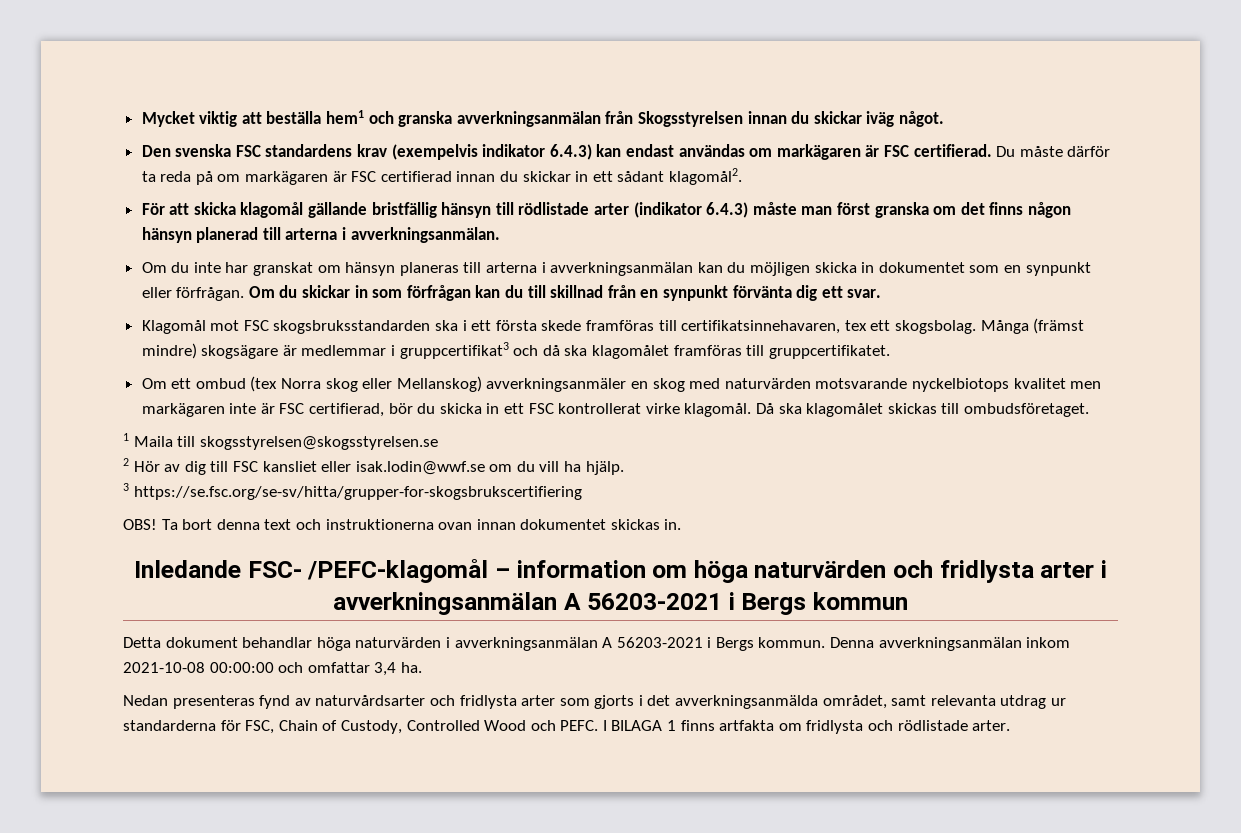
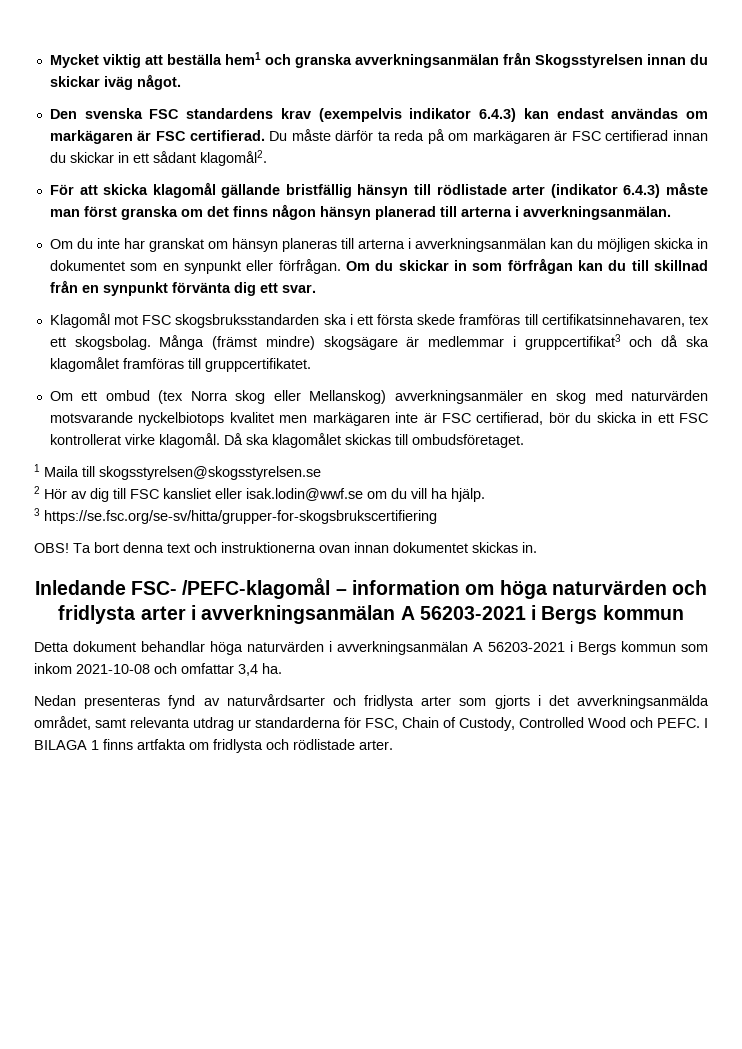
- Detta dokument behandlar höga naturvärden i avverkningsanmälan A 56203-2021 i Bergs kommun. Denna avverkningsanmälan inkom 2021-10-08 00:00:00 och omfattar 3,4 ha.
+ Detta dokument behandlar höga naturvärden i avverkningsanmälan A 56203-2021 i Bergs kommun som inkom 2021-10-08 och omfattar 3,4 ha.

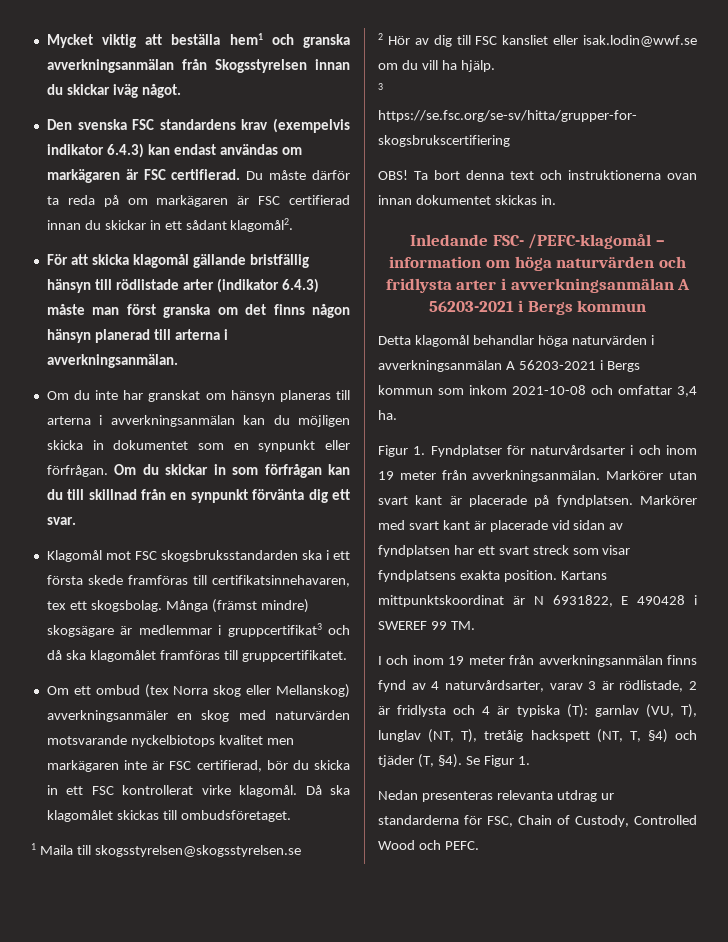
- Detta dokument behandlar höga naturvärden i avverkningsanmälan A 56203-2021 i Bergs kommun som inkom 2021-10-08 och omfattar 3,4 ha.
+ Detta klagomål behandlar höga naturvärden i avverkningsanmälan A 56203-2021 i Bergs kommun som inkom 2021-10-08 och omfattar 3,4 ha.
- Nedan presenteras fynd av naturvårdsarter och fridlysta arter som gjorts i det avverkningsanmälda området, samt relevanta utdrag ur standarderna för FSC, Chain of Custody, Controlled Wood och PEFC. I BILAGA 1 finns artfakta om fridlysta och rödlistade arter.
+ Figur 1. Fyndplatser för naturvårdsarter i och inom 19 meter från avverkningsanmälan. Markörer utan svart kant är placerade på fyndplatsen. Markörer med svart kant är placerade vid sidan av fyndplatsen har ett svart streck som visar fyndplatsens exakta position. Kartans mittpunktskoordinat är N 6931822, E 490428 i SWEREF 99 TM.
+ I och inom 19 meter från avverkningsanmälan finns fynd av 4 naturvårdsarter, varav 3 är rödlistade, 2 är fridlysta och 4 är typiska (T): garnlav (VU, T), lunglav (NT, T), tretåig hackspett (NT, T, §4) och tjäder (T, §4). Se Figur 1.
+ Nedan presenteras relevanta utdrag ur standarderna för FSC, Chain of Custody, Controlled Wood och PEFC.

